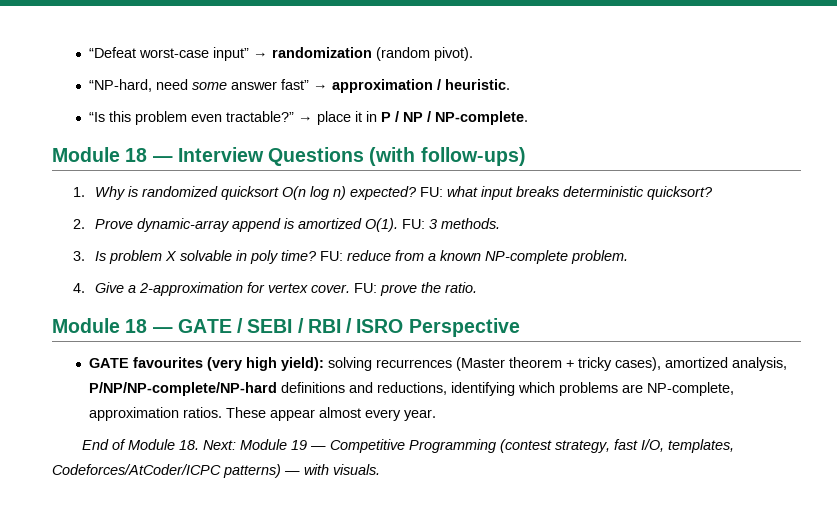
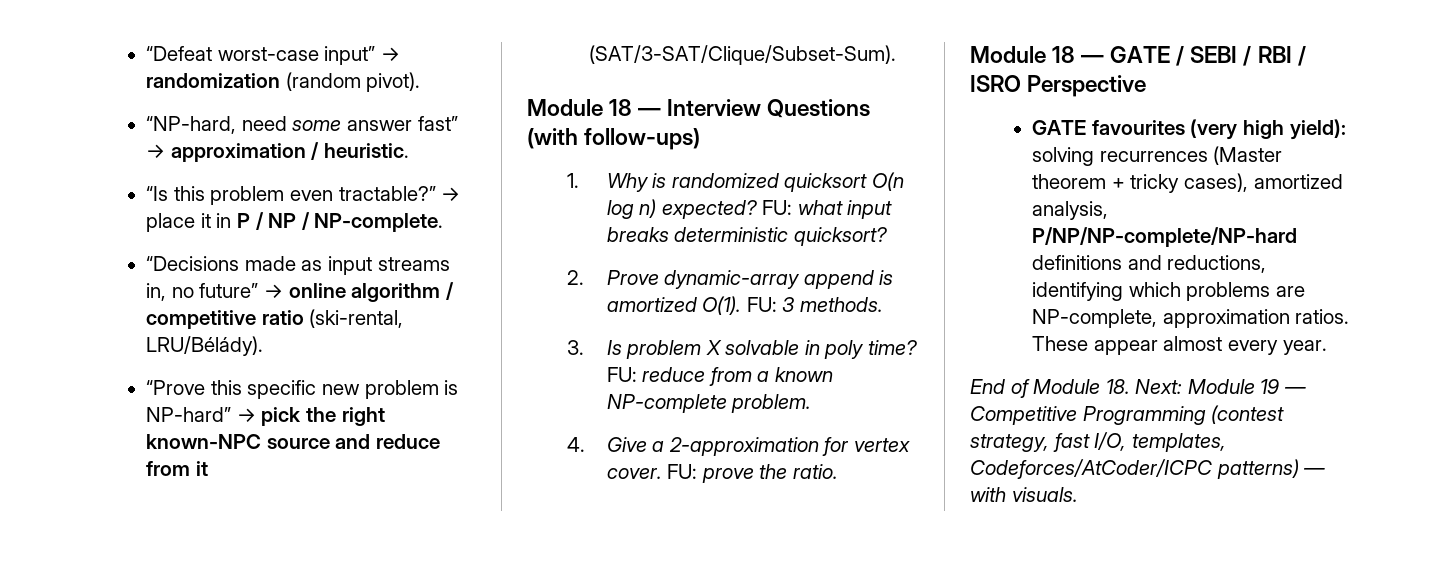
+ “Decisions made as input streams in, no future” → online algorithm / competitive ratio (ski-rental, LRU/Bélády).
+ “Prove this specific new problem is NP-hard” → pick the right known-NPC source and reduce from it (SAT/3-SAT/Clique/Subset-Sum).

